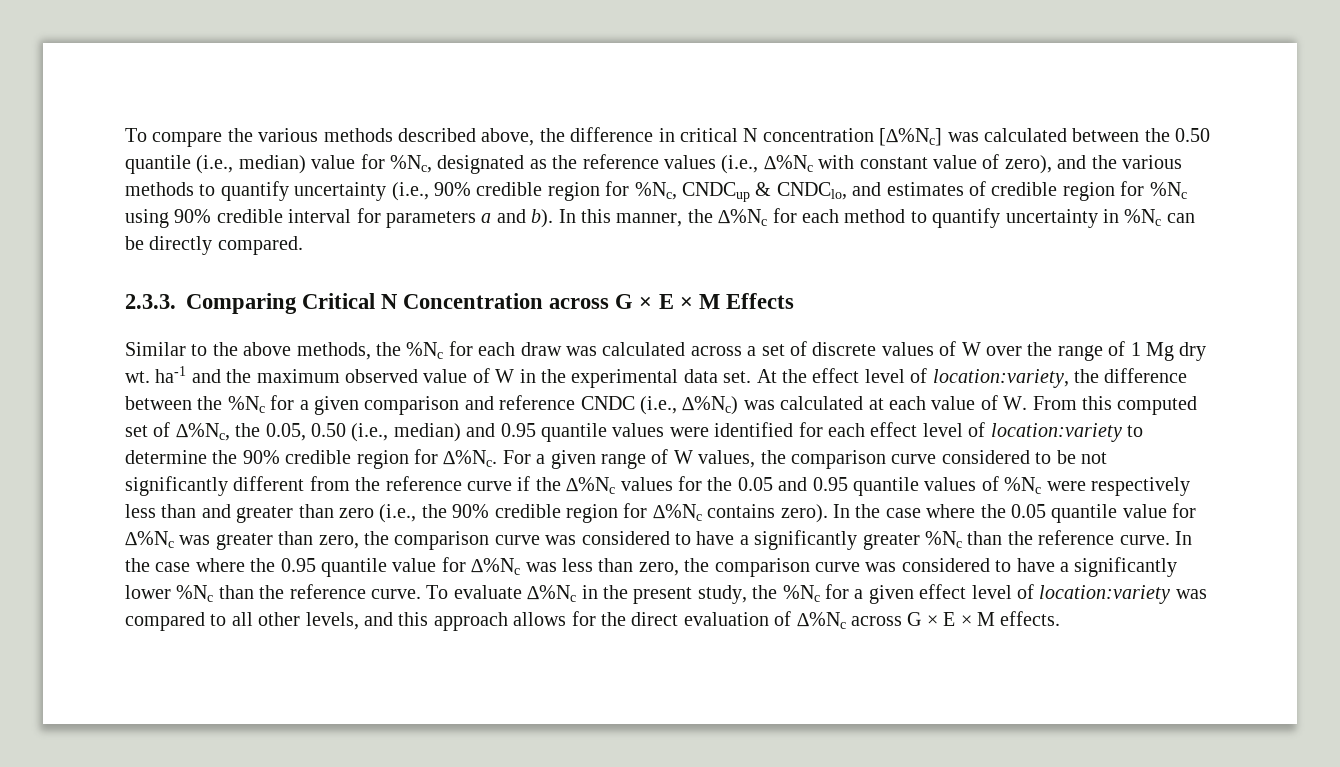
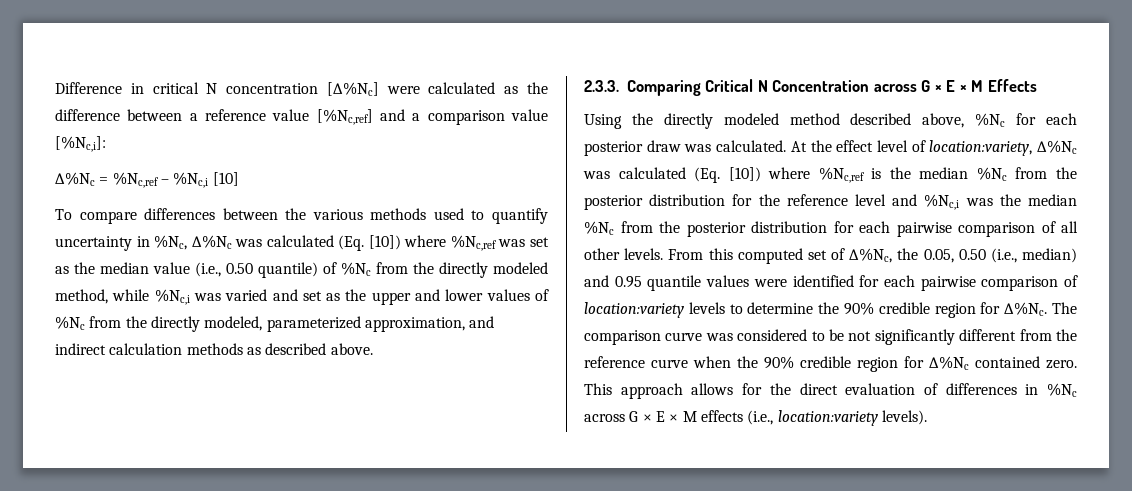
- To compare the various methods described above, the difference in critical N concentration [∆%Nc] was calculated between the 0.50 quantile (i.e., median) value for %Nc, designated as the reference values (i.e., ∆%Nc with constant value of zero), and the various methods to quantify uncertainty (i.e., 90% credible region for %Nc, CNDCup & CNDClo, and estimates of credible region for %Nc using 90% credible interval for parameters a and b). In this manner, the ∆%Nc for each method to quantify uncertainty in %Nc can be directly compared.
+ Difference in critical N concentration [∆%Nc] were calculated as the difference between a reference value [%Nc,ref] and a comparison value [%Nc,i]:
+ ∆%Nc = %Nc,ref – %Nc,i [10]
+ To compare differences between the various methods used to quantify uncertainty in %Nc, ∆%Nc was calculated (Eq. [10]) where %Nc,ref was set as the median value (i.e., 0.50 quantile) of %Nc from the directly modeled method, while %Nc,i was varied and set as the upper and lower values of %Nc from the directly modeled, parameterized approximation, and indirect calculation methods as described above.
- Similar to the above methods, the %Nc for each draw was calculated across a set of discrete values of W over the range of 1 Mg dry wt. ha-1 and the maximum observed value of W in the experimental data set.
+ Using the directly modeled method described above, %Nc for each posterior draw was calculated.
- At the effect level of location:variety, the difference between the %Nc for a given comparison and reference CNDC (i.e., ∆%Nc) was calculated at each value of W. From this computed set of ∆%Nc, the 0.05, 0.50 (i.e., median) and 0.95 quantile values were identified for each effect level of location:variety to determine the 90% credible region for ∆%Nc.
+ At the effect level of location:variety, ∆%Nc was calculated (Eq. [10]) where %Nc,ref is the median %Nc from the posterior distribution for the reference level and %Nc,i was the median %Nc from the posterior distribution for each pairwise comparison of all other levels. From this computed set of ∆%Nc, the 0.05, 0.50 (i.e., median) and 0.95 quantile values were identified for each pairwise comparison of location:variety levels to determine the 90% credible region for ∆%Nc.
- For a given range of W values, the comparison curve considered to be not significantly different from the reference curve if the ∆%Nc values for the 0.05 and 0.95 quantile values of %Nc were respectively less than and greater than zero (i.e., the 90% credible region for ∆%Nc contains zero). In the case where the 0.05 quantile value for ∆%Nc was greater than zero, the comparison curve was considered to have a significantly greater %Nc than the reference curve. In the case where the 0.95 quantile value for ∆%Nc was less than zero, the comparison curve was considered to have a significantly lower %Nc than the reference curve. To evaluate ∆%Nc in the present study, the %Nc for a given effect level of location:variety was compared to all other levels, and this approach allows for the direct evaluation of ∆%Nc across G × E × M effects.
+ The comparison curve was considered to be not significantly different from the reference curve when the 90% credible region for ∆%Nc contained zero. This approach allows for the direct evaluation of differences in %Nc across G × E × M effects (i.e., location:variety levels).

